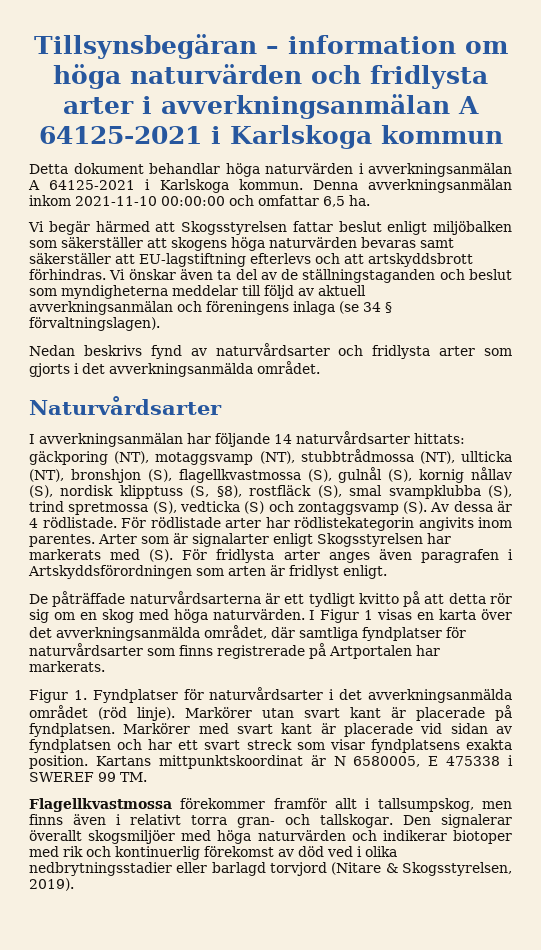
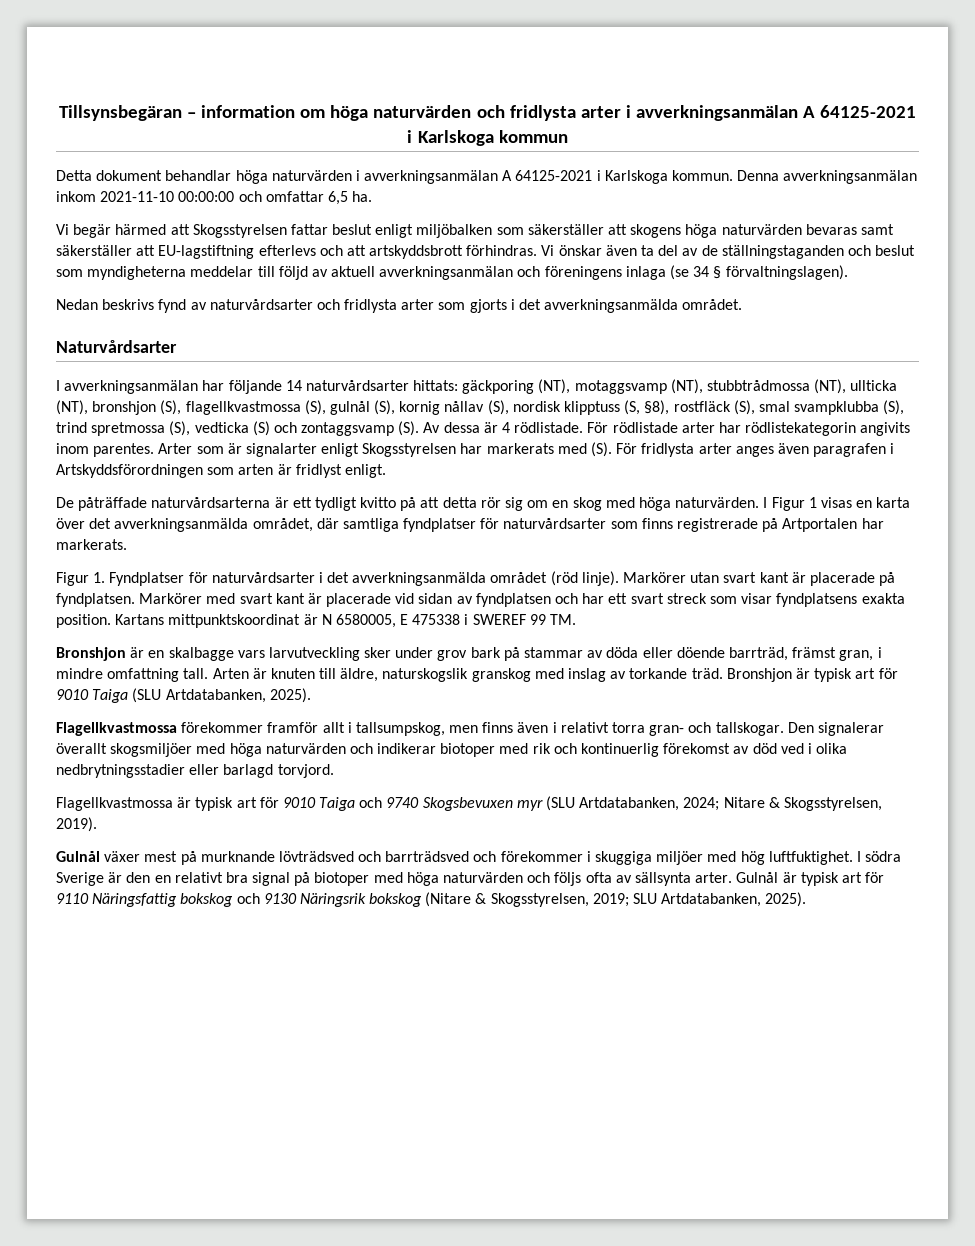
+ Bronshjon är en skalbagge vars larvutveckling sker under grov bark på stammar av döda eller döende barrträd, främst gran, i mindre omfattning tall. Arten är knuten till äldre, naturskogslik granskog med inslag av torkande träd. Bronshjon är typisk art för 9010 Taiga (SLU Artdatabanken, 2025).
- Den signalerar överallt skogsmiljöer med höga naturvärden och indikerar biotoper med rik och kontinuerlig förekomst av död ved i olika nedbrytningsstadier eller barlagd torvjord (Nitare & Skogsstyrelsen, 2019).
+ Den signalerar överallt skogsmiljöer med höga naturvärden och indikerar biotoper med rik och kontinuerlig förekomst av död ved i olika nedbrytningsstadier eller barlagd torvjord.
+ Flagellkvastmossa är typisk art för 9010 Taiga och 9740 Skogsbevuxen myr (SLU Artdatabanken, 2024; Nitare & Skogsstyrelsen, 2019).
+ Gulnål växer mest på murknande lövträdsved och barrträdsved och förekommer i skuggiga miljöer med hög luftfuktighet. I södra Sverige är den en relativt bra signal på biotoper med höga naturvärden och följs ofta av sällsynta arter. Gulnål är typisk art för 9110 Näringsfattig bokskog och 9130 Näringsrik bokskog (Nitare & Skogsstyrelsen, 2019; SLU Artdatabanken, 2025).

